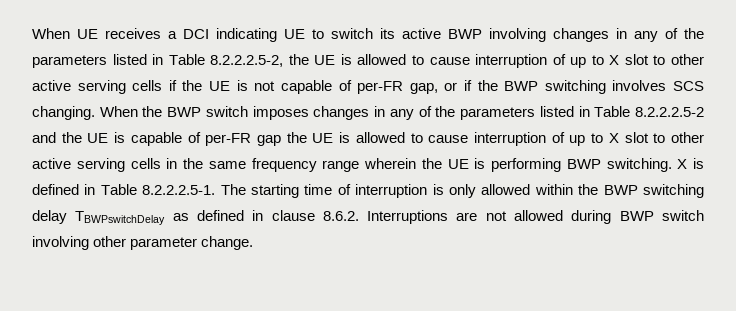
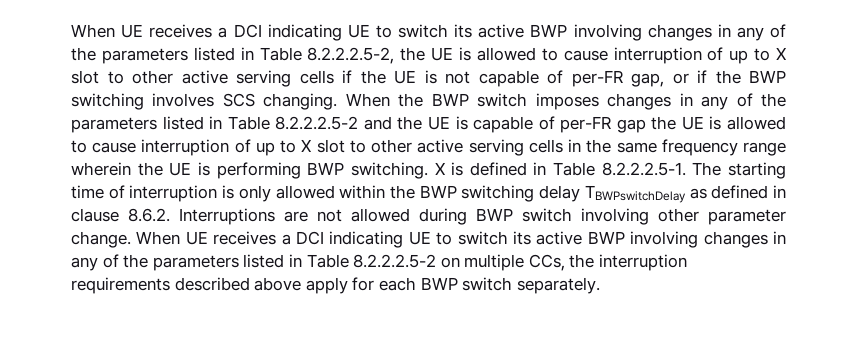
+ When UE receives a DCI indicating UE to switch its active BWP involving changes in any of the parameters listed in Table 8.2.2.2.5-2 on multiple CCs, the interruption requirements described above apply for each BWP switch separately.

